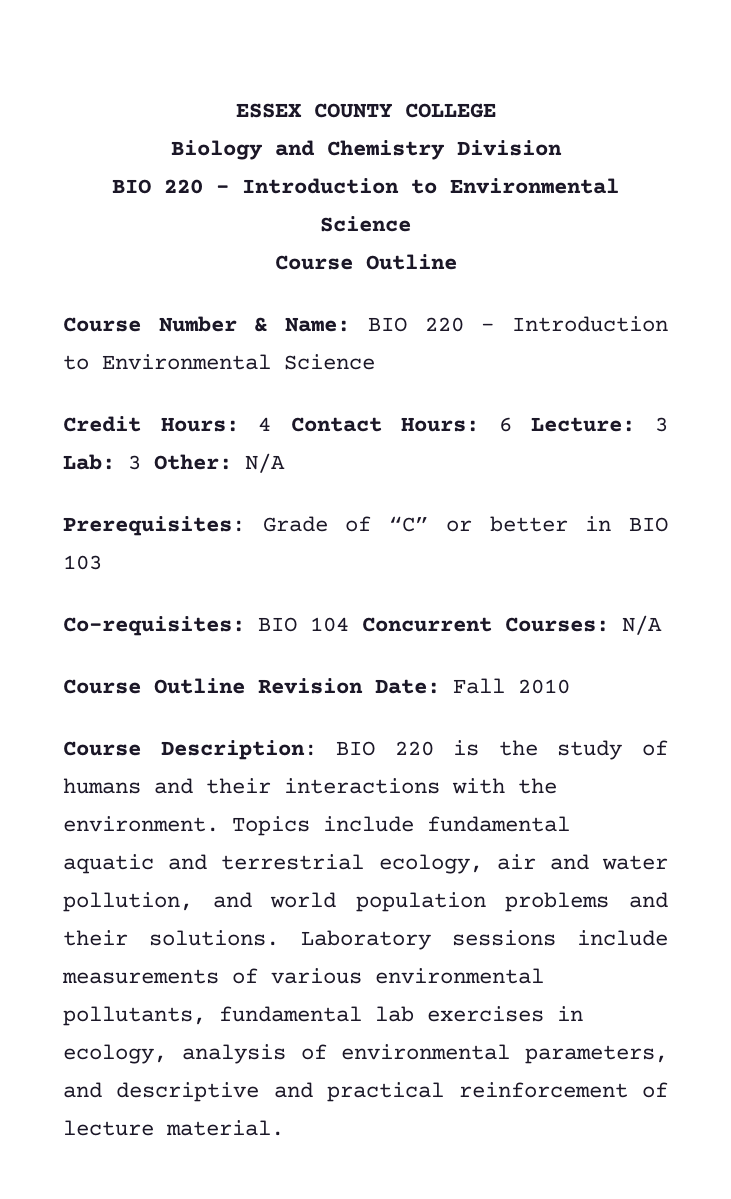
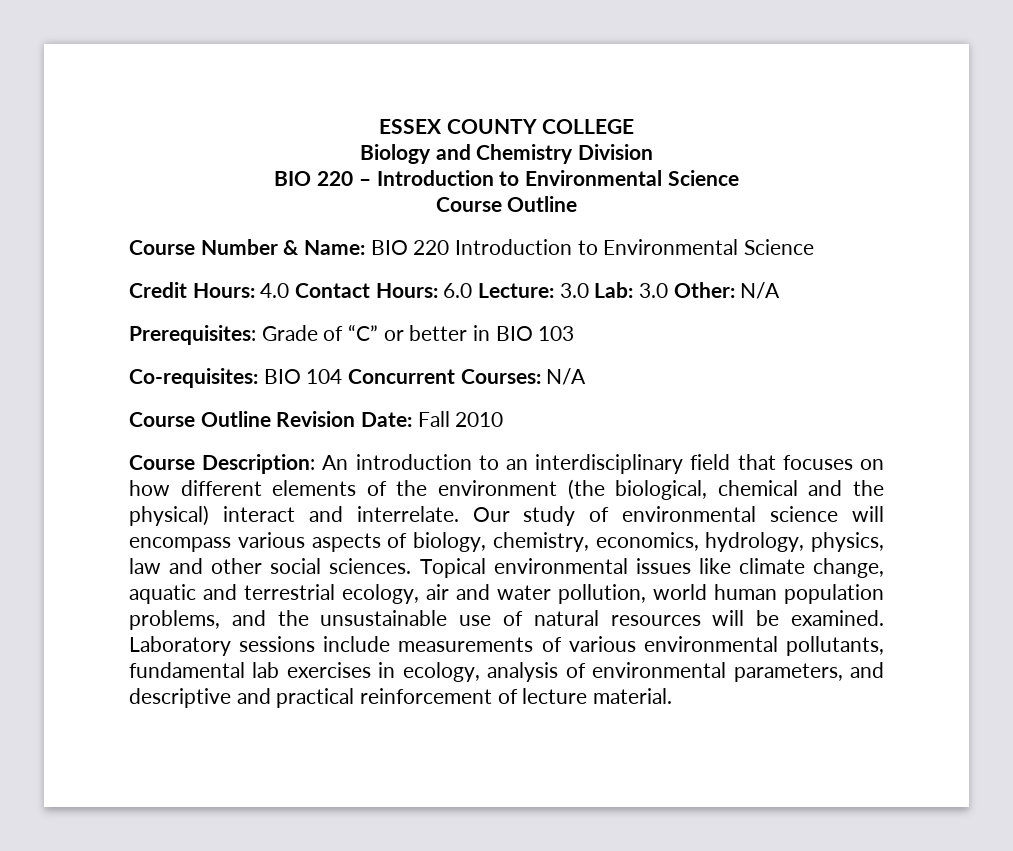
- Course Number & Name: BIO 220 – Introduction to Environmental Science
+ Course Number & Name: BIO 220 Introduction to Environmental Science
- Credit Hours: 4 Contact Hours: 6 Lecture: 3 Lab: 3 Other: N/A
+ Credit Hours: 4.0 Contact Hours: 6.0 Lecture: 3.0 Lab: 3.0 Other: N/A
- Course Description: BIO 220 is the study of humans and their interactions with the environment. Topics include fundamental aquatic and terrestrial ecology, air and water pollution, and world population problems and their solutions.
+ Course Description: An introduction to an interdisciplinary field that focuses on how different elements of the environment (the biological, chemical and the physical) interact and interrelate. Our study of environmental science will encompass various aspects of biology, chemistry, economics, hydrology, physics, law and other social sciences. Topical environmental issues like climate change, aquatic and terrestrial ecology, air and water pollution, world human population problems, and the unsustainable use of natural resources will be examined.

